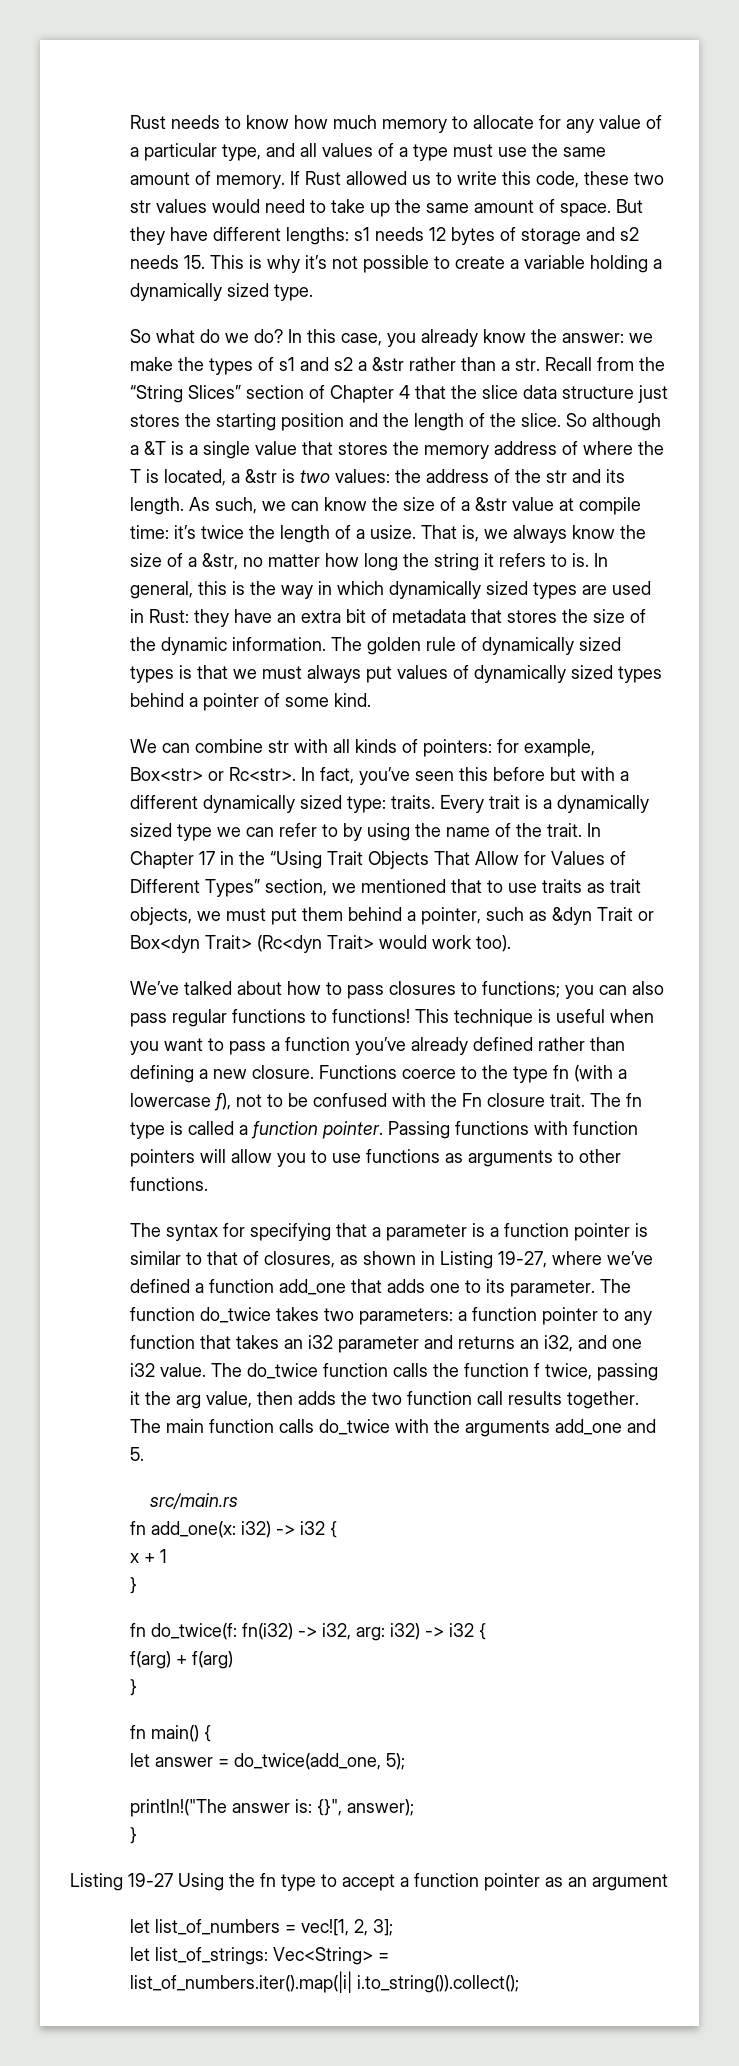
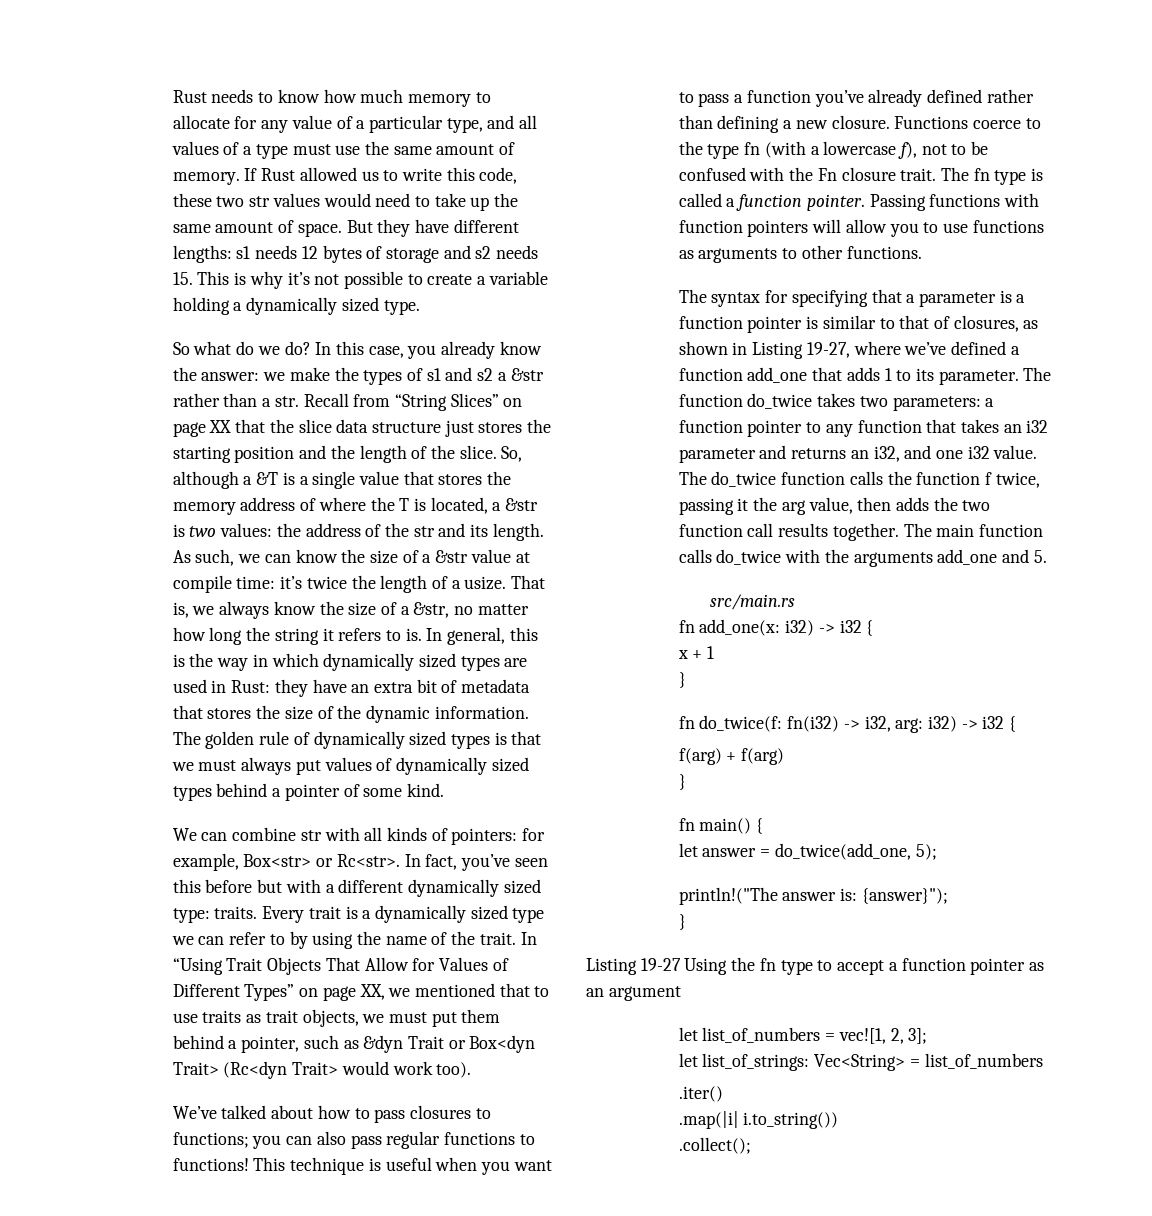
- In this case, you already know the answer: we make the types of s1 and s2 a &str rather than a str. Recall from the “String Slices” section of Chapter 4 that the slice data structure just stores the starting position and the length of the slice.
+ In this case, you already know the answer: we make the types of s1 and s2 a &str rather than a str. Recall from “String Slices” on page XX that the slice data structure just stores the starting position and the length of the slice.
- So although a &T is a single value that stores the memory address of where the T is located, a &str is two values: the address of the str and its length.
+ So, although a &T is a single value that stores the memory address of where the T is located, a &str is two values: the address of the str and its length.
- In Chapter 17 in the “Using Trait Objects That Allow for Values of Different Types” section, we mentioned that to use traits as trait objects, we must put them behind a pointer, such as &dyn Trait or Box<dyn Trait> (Rc<dyn Trait> would work too).
+ In “Using Trait Objects That Allow for Values of Different Types” on page XX, we mentioned that to use traits as trait objects, we must put them behind a pointer, such as &dyn Trait or Box<dyn Trait> (Rc<dyn Trait> would work too).
- The syntax for specifying that a parameter is a function pointer is similar to that of closures, as shown in Listing 19-27, where we’ve defined a function add_one that adds one to its parameter.
+ The syntax for specifying that a parameter is a function pointer is similar to that of closures, as shown in Listing 19-27, where we’ve defined a function add_one that adds 1 to its parameter.
- println!("The answer is: {}", answer);
+ println!("The answer is: {answer}");
- let list_of_strings: Vec<String> =
- list_of_numbers.iter().map(|i| i.to_string()).collect();
+ let list_of_strings: Vec<String> = list_of_numbers
+ .iter()
+ .map(|i| i.to_string())
+ .collect();

